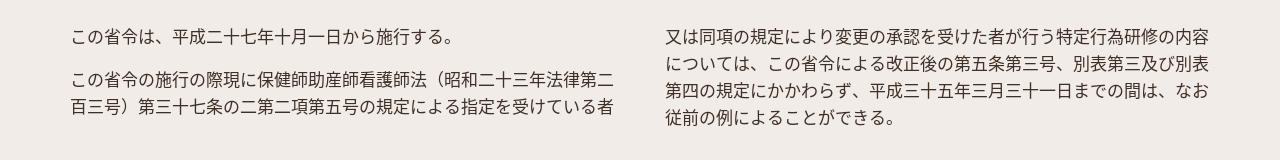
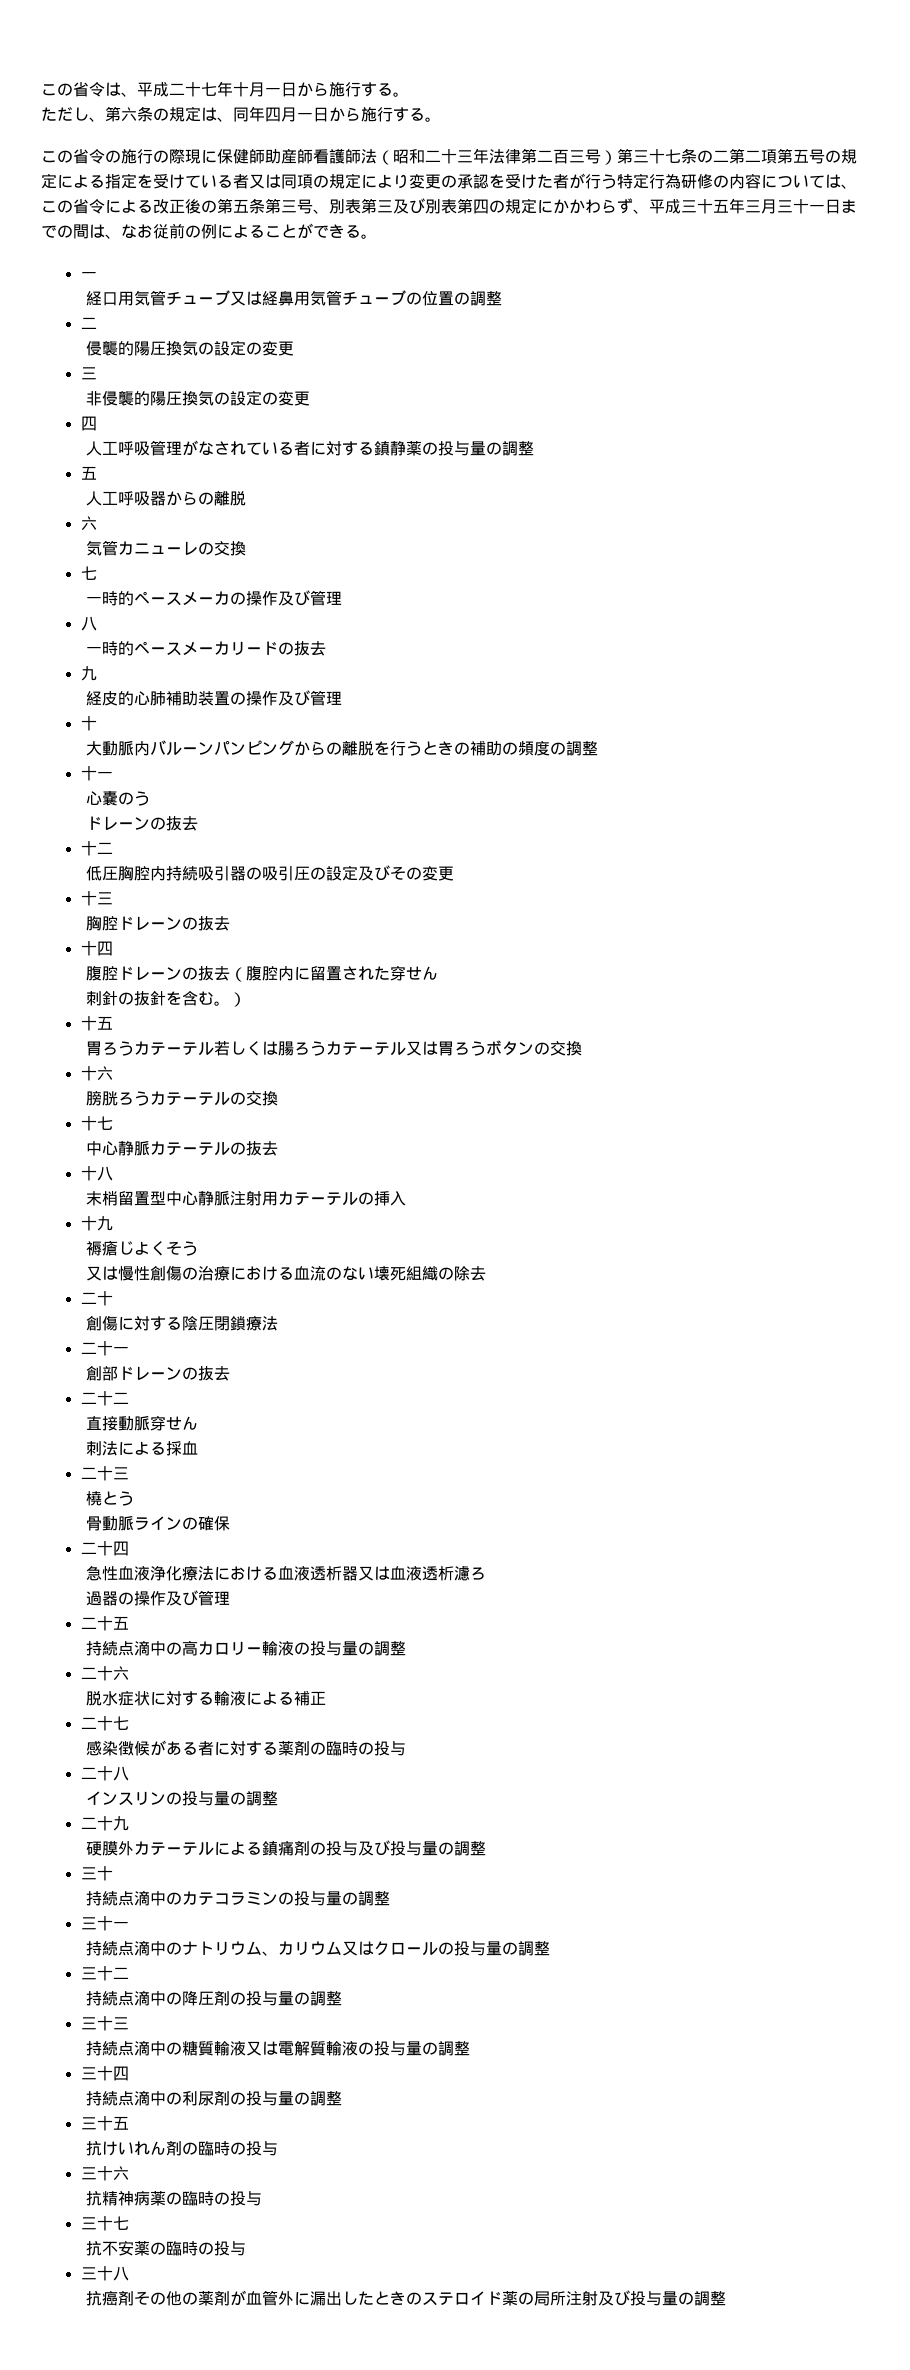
+ ただし、第六条の規定は、同年四月一日から施行する。
  この省令の施行の際現に保健師助産師看護師法（昭和二十三年法律第二百三号）第三十七条の二第二項第五号の規定による指定を受けている者又は同項の規定により変更の承認を受けた者が行う特定行為研修の内容については、この省令による改正後の第五条第三号、別表第三及び別表第四の規定にかかわらず、平成三十五年三月三十一日までの間は、なお従前の例によることができる。
+ 一
+ 経口用気管チューブ又は経鼻用気管チューブの位置の調整
+ 二
+ 侵襲的陽圧換気の設定の変更
+ 三
+ 非侵襲的陽圧換気の設定の変更
+ 四
+ 人工呼吸管理がなされている者に対する鎮静薬の投与量の調整
+ 五
+ 人工呼吸器からの離脱
+ 六
+ 気管カニューレの交換
+ 七
+ 一時的ペースメーカの操作及び管理
+ 八
+ 一時的ペースメーカリードの抜去
+ 九
+ 経皮的心肺補助装置の操作及び管理
+ 十
+ 大動脈内バルーンパンピングからの離脱を行うときの補助の頻度の調整
+ 十一
+ 心嚢のう
+ ドレーンの抜去
+ 十二
+ 低圧胸腔内持続吸引器の吸引圧の設定及びその変更
+ 十三
+ 胸腔ドレーンの抜去
+ 十四
+ 腹腔ドレーンの抜去（腹腔内に留置された穿せん
+ 刺針の抜針を含む。）
+ 十五
+ 胃ろうカテーテル若しくは腸ろうカテーテル又は胃ろうボタンの交換
+ 十六
+ 膀胱ろうカテーテルの交換
+ 十七
+ 中心静脈カテーテルの抜去
+ 十八
+ 末梢留置型中心静脈注射用カテーテルの挿入
+ 十九
+ 褥瘡じよくそう
+ 又は慢性創傷の治療における血流のない壊死組織の除去
+ 二十
+ 創傷に対する陰圧閉鎖療法
+ 二十一
+ 創部ドレーンの抜去
+ 二十二
+ 直接動脈穿せん
+ 刺法による採血
+ 二十三
+ 橈とう
+ 骨動脈ラインの確保
+ 二十四
+ 急性血液浄化療法における血液透析器又は血液透析濾ろ
+ 過器の操作及び管理
+ 二十五
+ 持続点滴中の高カロリー輸液の投与量の調整
+ 二十六
+ 脱水症状に対する輸液による補正
+ 二十七
+ 感染徴候がある者に対する薬剤の臨時の投与
+ 二十八
+ インスリンの投与量の調整
+ 二十九
+ 硬膜外カテーテルによる鎮痛剤の投与及び投与量の調整
+ 三十
+ 持続点滴中のカテコラミンの投与量の調整
+ 三十一
+ 持続点滴中のナトリウム、カリウム又はクロールの投与量の調整
+ 三十二
+ 持続点滴中の降圧剤の投与量の調整
+ 三十三
+ 持続点滴中の糖質輸液又は電解質輸液の投与量の調整
+ 三十四
+ 持続点滴中の利尿剤の投与量の調整
+ 三十五
+ 抗けいれん剤の臨時の投与
+ 三十六
+ 抗精神病薬の臨時の投与
+ 三十七
+ 抗不安薬の臨時の投与
+ 三十八
+ 抗癌剤その他の薬剤が血管外に漏出したときのステロイド薬の局所注射及び投与量の調整

